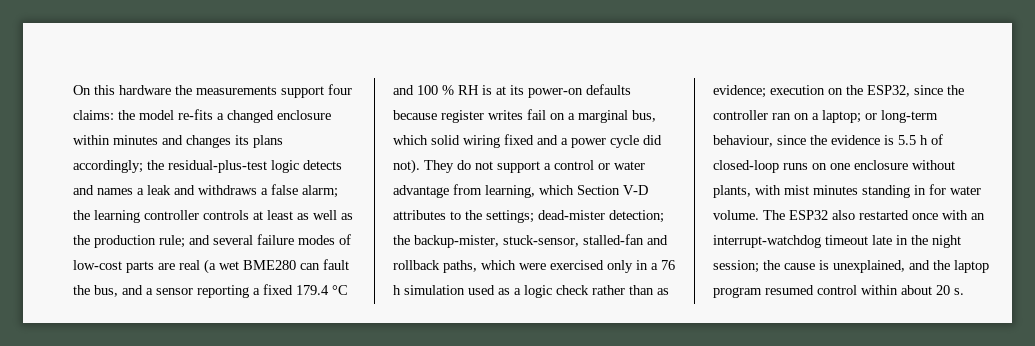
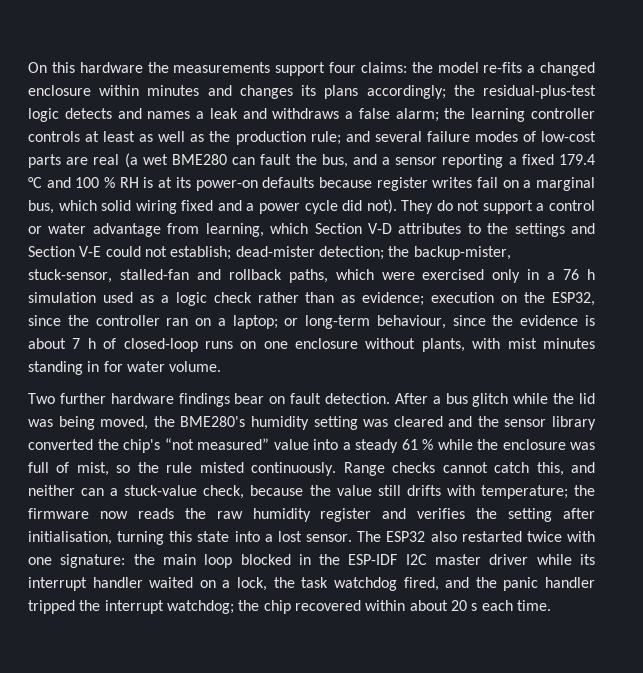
- They do not support a control or water advantage from learning, which Section V-D attributes to the settings;
+ They do not support a control or water advantage from learning, which Section V-D attributes to the settings and Section V-E could not establish;
- or long-term behaviour, since the evidence is 5.5 h of closed-loop runs on one enclosure without plants, with mist minutes standing in for water volume. The ESP32 also restarted once with an interrupt-watchdog timeout late in the night session; the cause is unexplained, and the laptop program resumed control within about 20 s.
+ or long-term behaviour, since the evidence is about 7 h of closed-loop runs on one enclosure without plants, with mist minutes standing in for water volume.
+ Two further hardware findings bear on fault detection. After a bus glitch while the lid was being moved, the BME280's humidity setting was cleared and the sensor library converted the chip's “not measured” value into a steady 61 % while the enclosure was full of mist, so the rule misted continuously. Range checks cannot catch this, and neither can a stuck-value check, because the value still drifts with temperature; the firmware now reads the raw humidity register and verifies the setting after initialisation, turning this state into a lost sensor. The ESP32 also restarted twice with one signature: the main loop blocked in the ESP-IDF I2C master driver while its interrupt handler waited on a lock, the task watchdog fired, and the panic handler tripped the interrupt watchdog; the chip recovered within about 20 s each time.

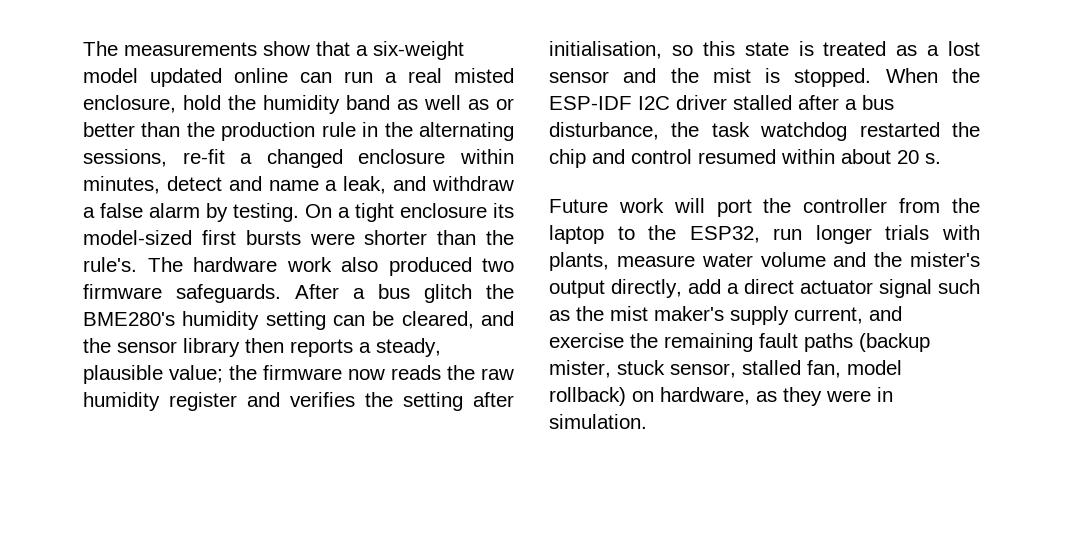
- On this hardware the measurements support four claims: the model re-fits a changed enclosure within minutes and changes its plans accordingly; the residual-plus-test logic detects and names a leak and withdraws a false alarm; the learning controller controls at least as well as the production rule; and several failure modes of low-cost parts are real (a wet BME280 can fault the bus, and a sensor reporting a fixed 179.4 °C and 100 % RH is at its power-on defaults because register writes fail on a marginal bus, which solid wiring fixed and a power cycle did not). They do not support a control or water advantage from learning, which Section V-D attributes to the settings and Section V-E could not establish; dead-mister detection; the backup-mister, stuck-sensor, stalled-fan and rollback paths, which were exercised only in a 76 h simulation used as a logic check rather than as evidence; execution on the ESP32, since the controller ran on a laptop; or long-term behaviour, since the evidence is about 7 h of closed-loop runs on one enclosure without plants, with mist minutes standing in for water volume.
- Two further hardware findings bear on fault detection. After a bus glitch while the lid was being moved, the BME280's humidity setting was cleared and the sensor library converted the chip's “not measured” value into a steady 61 % while the enclosure was full of mist, so the rule misted continuously. Range checks cannot catch this, and neither can a stuck-value check, because the value still drifts with temperature; the firmware now reads the raw humidity register and verifies the setting after initialisation, turning this state into a lost sensor. The ESP32 also restarted twice with one signature: the main loop blocked in the ESP-IDF I2C master driver while its interrupt handler waited on a lock, the task watchdog fired, and the panic handler tripped the interrupt watchdog; the chip recovered within about 20 s each time.
+ The measurements show that a six-weight model updated online can run a real misted enclosure, hold the humidity band as well as or better than the production rule in the alternating sessions, re-fit a changed enclosure within minutes, detect and name a leak, and withdraw a false alarm by testing. On a tight enclosure its model-sized first bursts were shorter than the rule's. The hardware work also produced two firmware safeguards. After a bus glitch the BME280's humidity setting can be cleared, and the sensor library then reports a steady, plausible value; the firmware now reads the raw humidity register and verifies the setting after initialisation, so this state is treated as a lost sensor and the mist is stopped. When the ESP-IDF I2C driver stalled after a bus disturbance, the task watchdog restarted the chip and control resumed within about 20 s.
+ Future work will port the controller from the laptop to the ESP32, run longer trials with plants, measure water volume and the mister's output directly, add a direct actuator signal such as the mist maker's supply current, and exercise the remaining fault paths (backup mister, stuck sensor, stalled fan, model rollback) on hardware, as they were in simulation.

